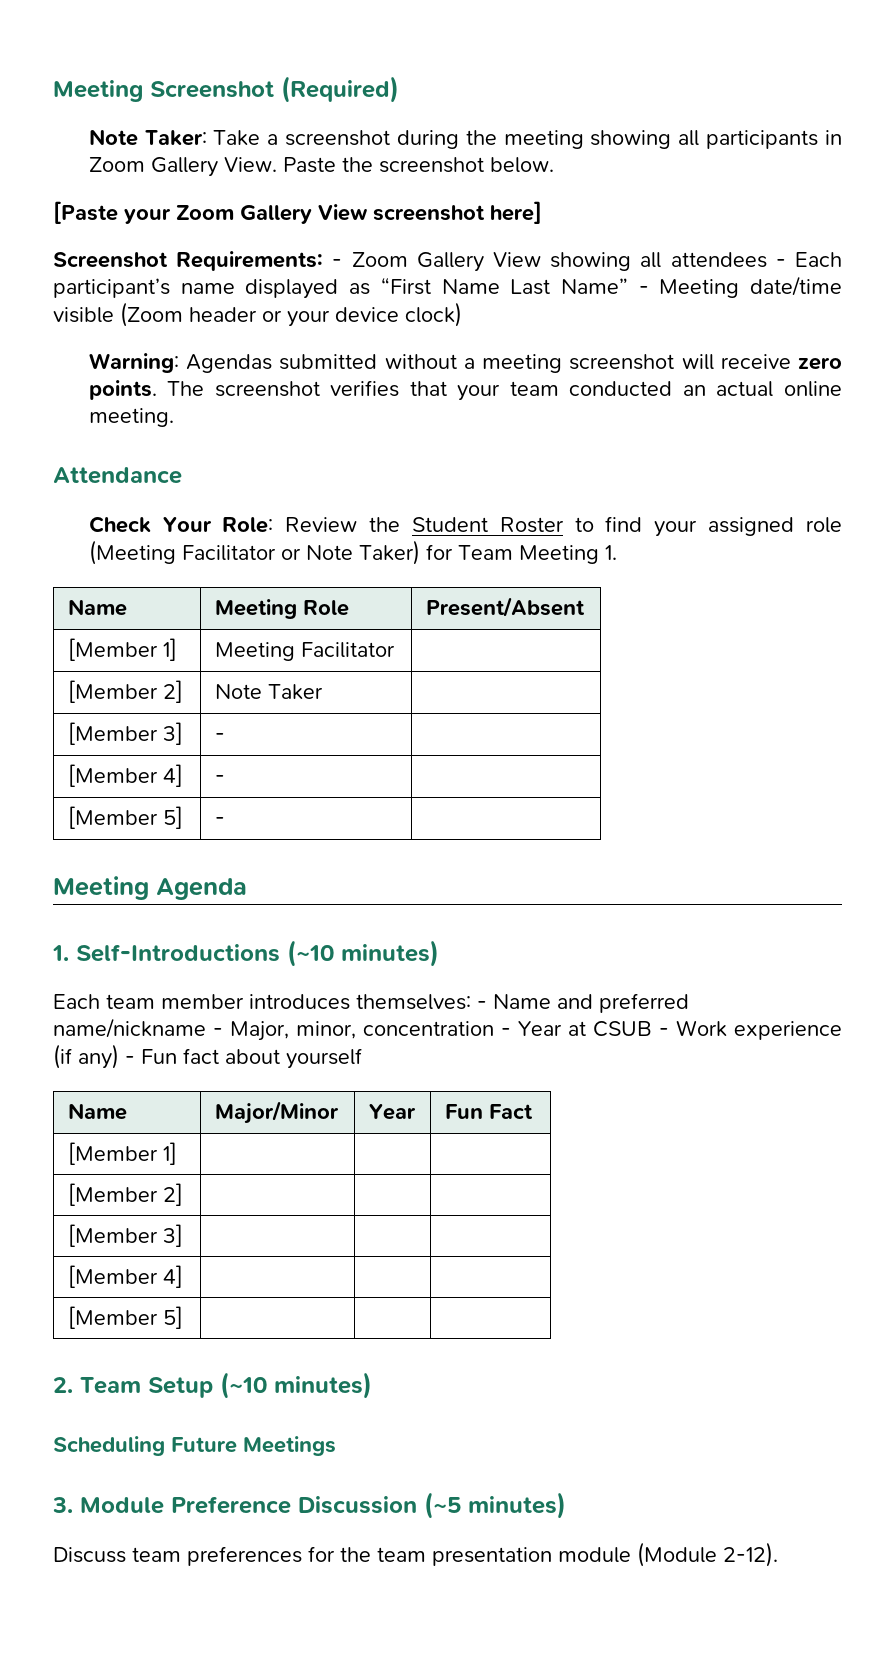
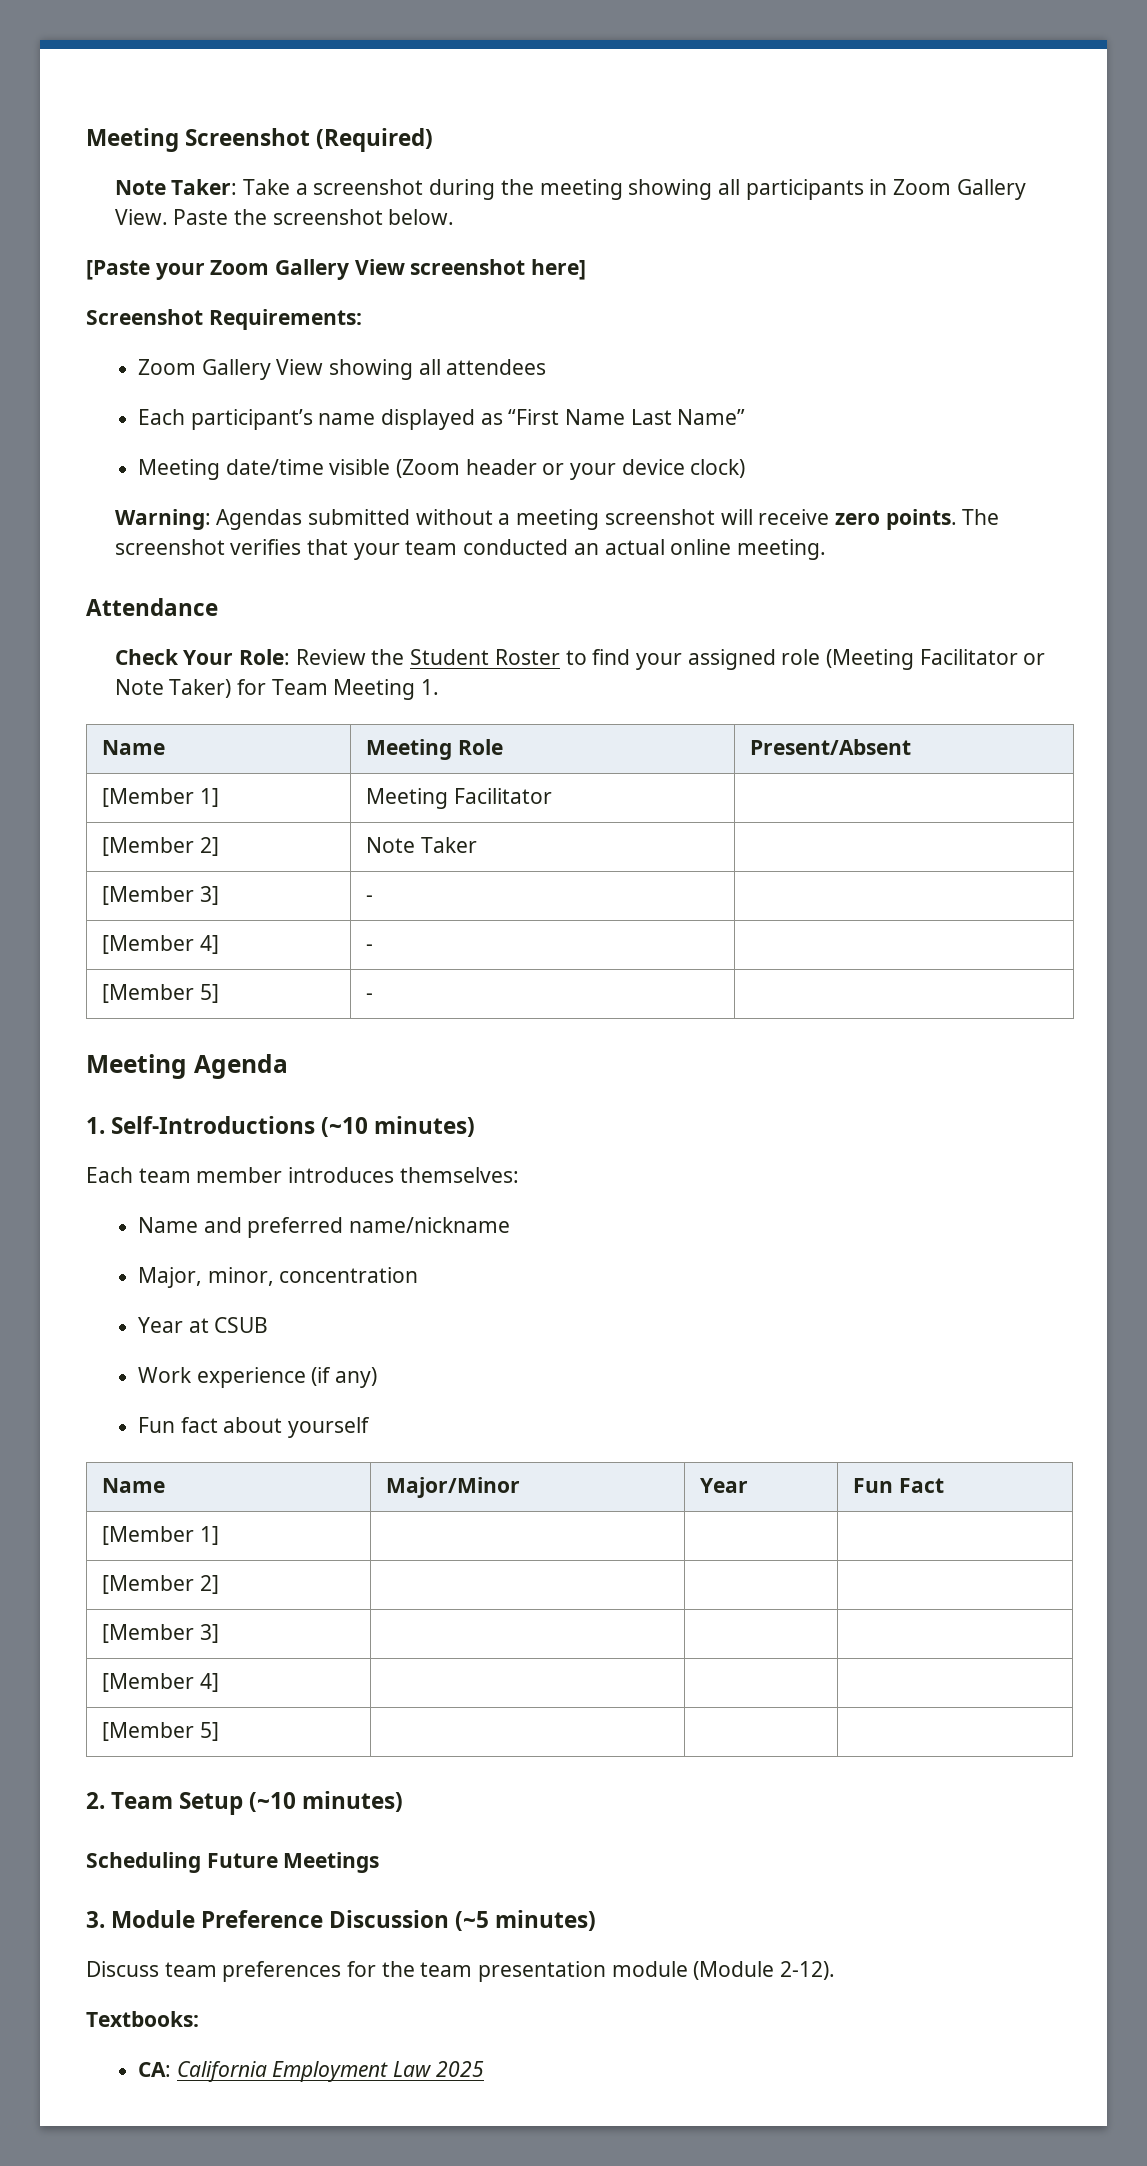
- Screenshot Requirements: - Zoom Gallery View showing all attendees - Each participant’s name displayed as “First Name Last Name” - Meeting date/time visible (Zoom header or your device clock)
+ Screenshot Requirements:
+ Zoom Gallery View showing all attendees
+ Each participant’s name displayed as “First Name Last Name”
+ Meeting date/time visible (Zoom header or your device clock)
- Each team member introduces themselves: - Name and preferred name/nickname - Major, minor, concentration - Year at CSUB - Work experience (if any) - Fun fact about yourself
+ Each team member introduces themselves:
+ Name and preferred name/nickname
+ Major, minor, concentration
+ Year at CSUB
+ Work experience (if any)
+ Fun fact about yourself
+ Textbooks:
+ CA: California Employment Law 2025

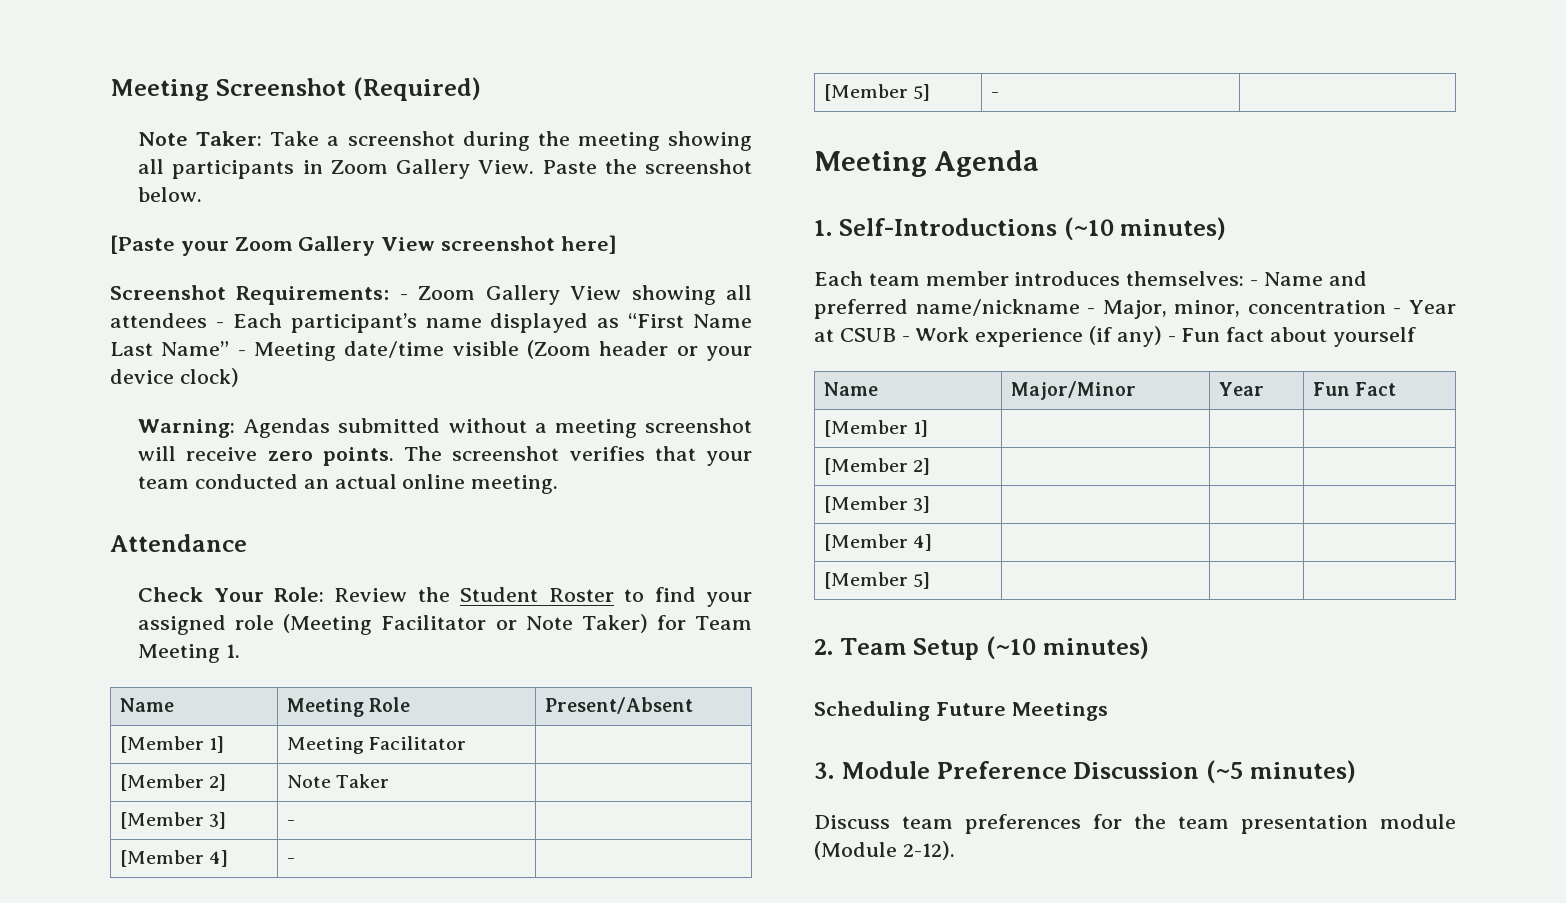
- Screenshot Requirements:
- Zoom Gallery View showing all attendees
- Each participant’s name displayed as “First Name Last Name”
- Meeting date/time visible (Zoom header or your device clock)
+ Screenshot Requirements: - Zoom Gallery View showing all attendees - Each participant’s name displayed as “First Name Last Name” - Meeting date/time visible (Zoom header or your device clock)
- Each team member introduces themselves:
- Name and preferred name/nickname
- Major, minor, concentration
- Year at CSUB
- Work experience (if any)
- Fun fact about yourself
+ Each team member introduces themselves: - Name and preferred name/nickname - Major, minor, concentration - Year at CSUB - Work experience (if any) - Fun fact about yourself
- Textbooks:
- CA: California Employment Law 2025

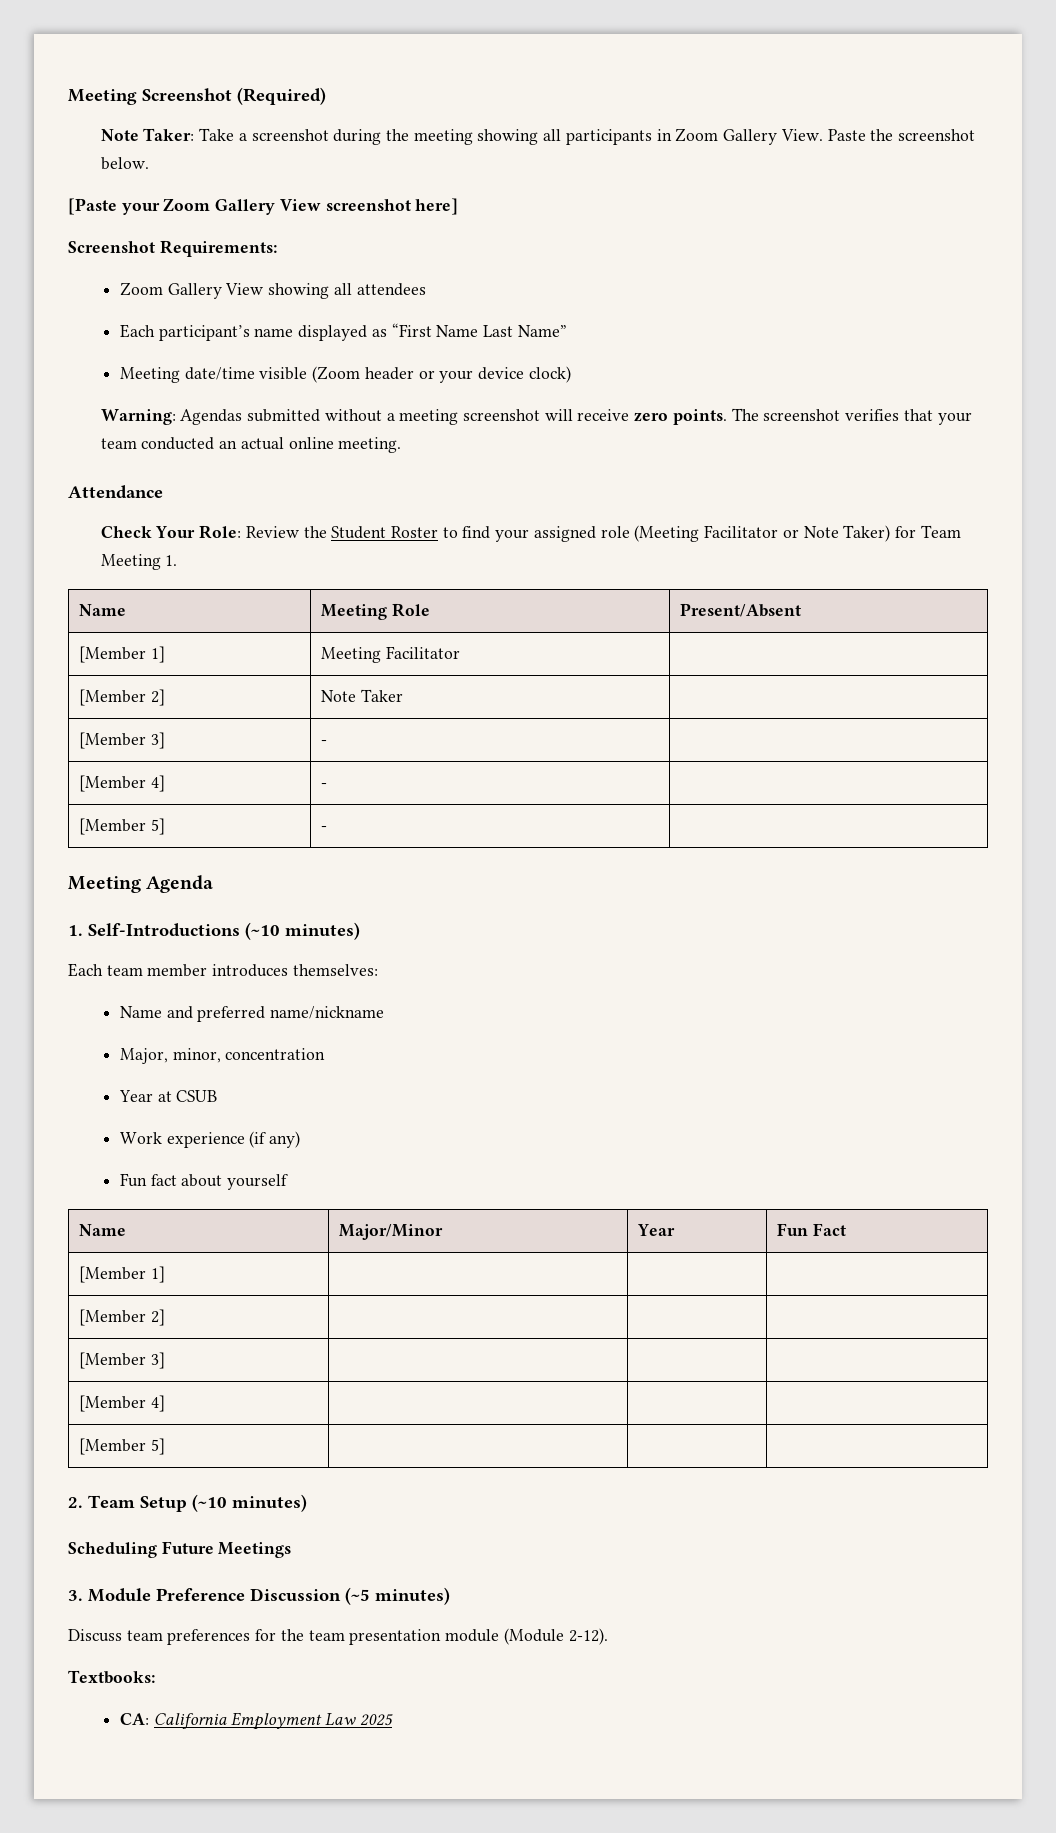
- Screenshot Requirements: - Zoom Gallery View showing all attendees - Each participant’s name displayed as “First Name Last Name” - Meeting date/time visible (Zoom header or your device clock)
+ Screenshot Requirements:
+ Zoom Gallery View showing all attendees
+ Each participant’s name displayed as “First Name Last Name”
+ Meeting date/time visible (Zoom header or your device clock)
- Each team member introduces themselves: - Name and preferred name/nickname - Major, minor, concentration - Year at CSUB - Work experience (if any) - Fun fact about yourself
+ Each team member introduces themselves:
+ Name and preferred name/nickname
+ Major, minor, concentration
+ Year at CSUB
+ Work experience (if any)
+ Fun fact about yourself
+ Textbooks:
+ CA: California Employment Law 2025

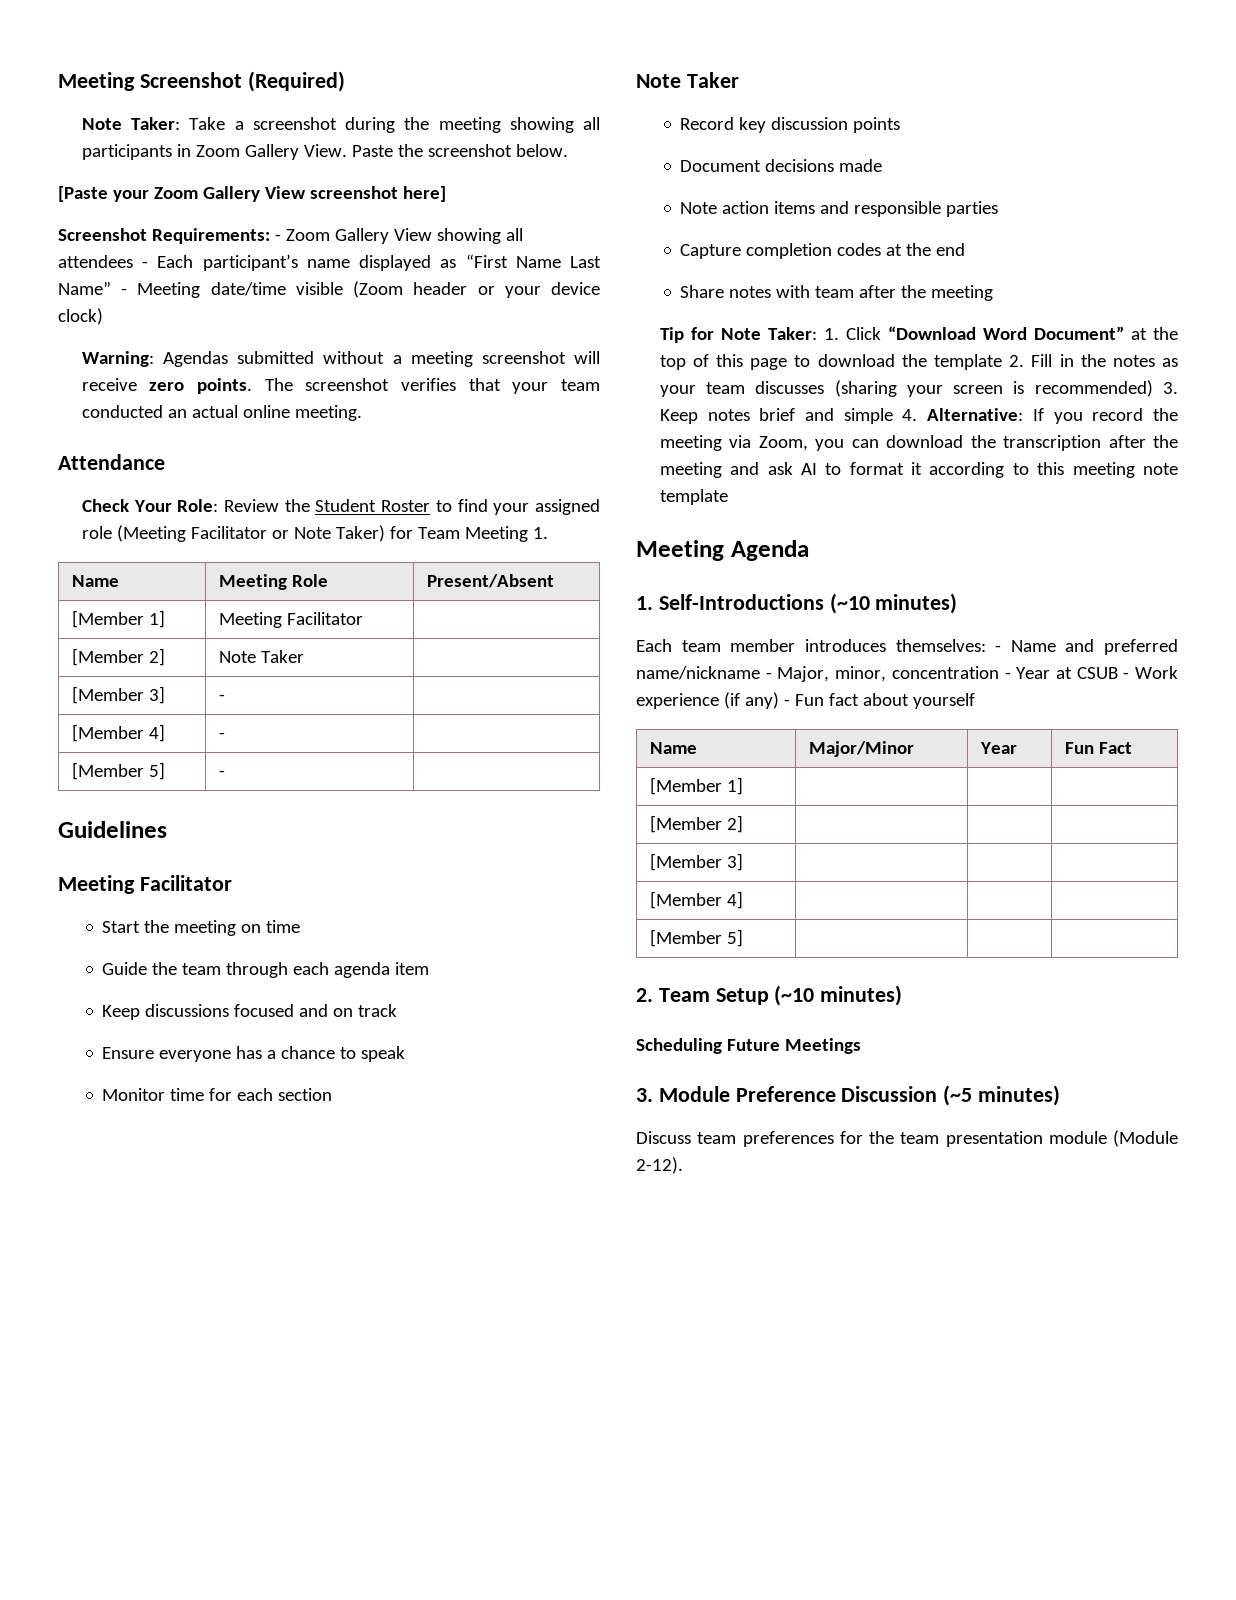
- Screenshot Requirements:
- Zoom Gallery View showing all attendees
- Each participant’s name displayed as “First Name Last Name”
- Meeting date/time visible (Zoom header or your device clock)
+ Screenshot Requirements: - Zoom Gallery View showing all attendees - Each participant’s name displayed as “First Name Last Name” - Meeting date/time visible (Zoom header or your device clock)
+ Guidelines
+ Meeting Facilitator
+ Start the meeting on time
+ Guide the team through each agenda item
+ Keep discussions focused and on track
+ Ensure everyone has a chance to speak
+ Monitor time for each section
+ Note Taker
+ Record key discussion points
+ Document decisions made
+ Note action items and responsible parties
+ Capture completion codes at the end
+ Share notes with team after the meeting
+ Tip for Note Taker: 1. Click “Download Word Document” at the top of this page to download the template 2. Fill in the notes as your team discusses (sharing your screen is recommended) 3. Keep notes brief and simple 4. Alternative: If you record the meeting via Zoom, you can download the transcription after the meeting and ask AI to format it according to this meeting note template
- Each team member introduces themselves:
- Name and preferred name/nickname
- Major, minor, concentration
- Year at CSUB
- Work experience (if any)
- Fun fact about yourself
+ Each team member introduces themselves: - Name and preferred name/nickname - Major, minor, concentration - Year at CSUB - Work experience (if any) - Fun fact about yourself
- Textbooks:
- CA: California Employment Law 2025

